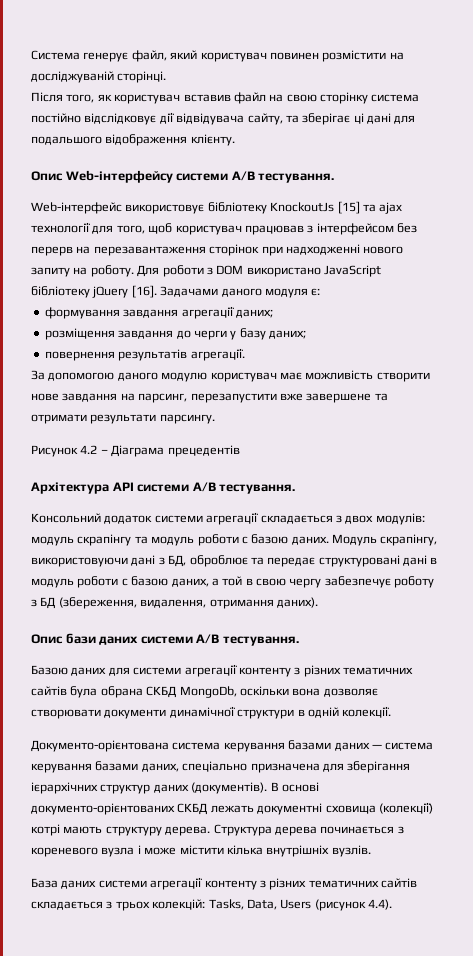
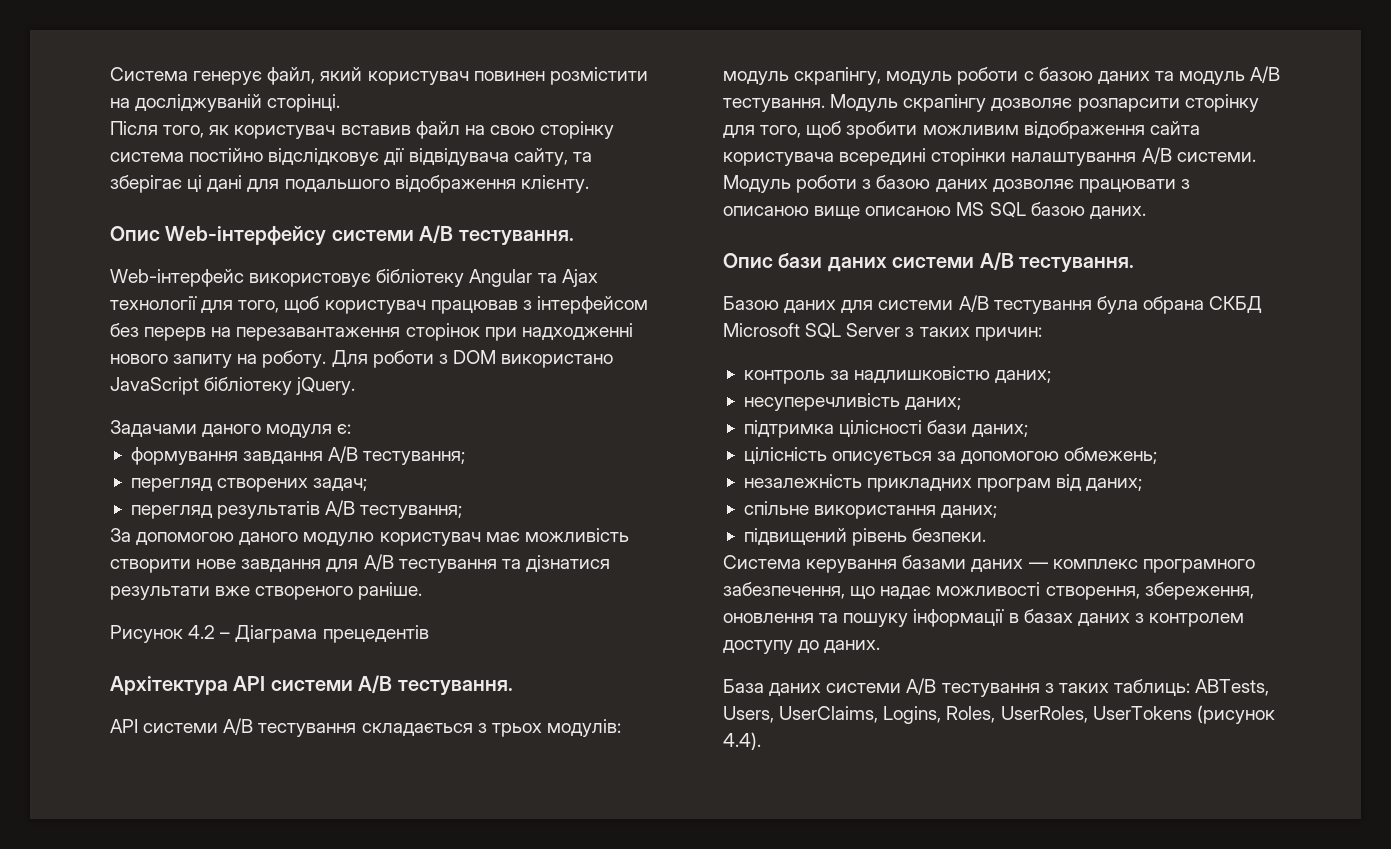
- Web-інтерфейс використовує бібліотеку KnockoutJs [15] та ajax технології для того, щоб користувач працював з інтерфейсом без перерв на перезавантаження сторінок при надходженні нового запиту на роботу.
+ Web-інтерфейс використовує бібліотеку Angular та Ajax технології для того, щоб користувач працював з інтерфейсом без перерв на перезавантаження сторінок при надходженні нового запиту на роботу.
- Для роботи з DOM використано JavaScript бібліотеку jQuery [16]. Задачами даного модуля є:
+ Для роботи з DOM використано JavaScript бібліотеку jQuery.
+ Задачами даного модуля є:
- формування завдання агрегації даних;
- розміщення завдання до черги у базу даних;
- повернення результатів агрегації.
+ формування завдання A/B тестування;
+ перегляд створених задач;
+ перегляд результатів A/B тестування;
- За допомогою даного модулю користувач має можливість створити нове завдання на парсинг, перезапустити вже завершене та отримати результати парсингу.
+ За допомогою даного модулю користувач має можливість створити нове завдання для A/B тестування та дізнатися результати вже створеного раніше.
- Консольний додаток системи агрегації складається з двох модулів: модуль скрапінгу та модуль роботи с базою даних. Модуль скрапінгу, використовуючи дані з БД, оброблює та передає структуровані дані в модуль роботи с базою даних, а той в свою чергу забезпечує роботу з БД (збереження, видалення, отримання даних).
+ API системи A/B тестування складається з трьох модулів: модуль скрапінгу, модуль роботи с базою даних та модуль A/B тестування. Модуль скрапінгу дозволяє розпарсити сторінку для того, щоб зробити можливим відображення сайта користувача всередині сторінки налаштування A/B системи. Модуль роботи з базою даних дозволяє працювати з описаною вище описаною MS SQL базою даних.
- Базою даних для системи агрегації контенту з різних тематичних сайтів була обрана СКБД MongoDb, оскільки вона дозволяє створювати документи динамічної структури в одній колекції.
- Документо-орієнтована система керування базами даних — система керування базами даних, спеціально призначена для зберігання ієрархічних структур даних (документів). В основі документо-орієнтованих СКБД лежать документні сховища (колекції) котрі мають структуру дерева. Структура дерева починається з кореневого вузла і може містити кілька внутрішніх вузлів.
- База даних системи агрегації контенту з різних тематичних сайтів складається з трьох колекцій: Tasks, Data, Users (рисунок 4.4).
+ Базою даних для системи A/B тестування була обрана СКБД Microsoft SQL Server з таких причин:
+ контроль за надлишковістю даних;
+ несуперечливість даних;
+ підтримка цілісності бази даних;
+ цілісність описується за допомогою обмежень;
+ незалежність прикладних програм від даних;
+ спільне використання даних;
+ підвищений рівень безпеки.
+ Система керування базами даних — комплекс програмного забезпечення, що надає можливості створення, збереження, оновлення та пошуку інформації в базах даних з контролем доступу до даних.
+ База даних системи A/B тестування з таких таблиць: ABTests, Users, UserClaims, Logins, Roles, UserRoles, UserTokens (рисунок 4.4).

